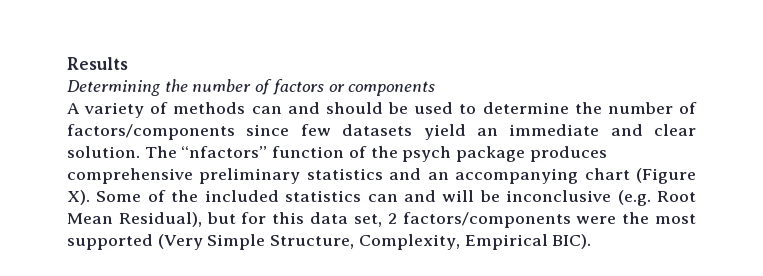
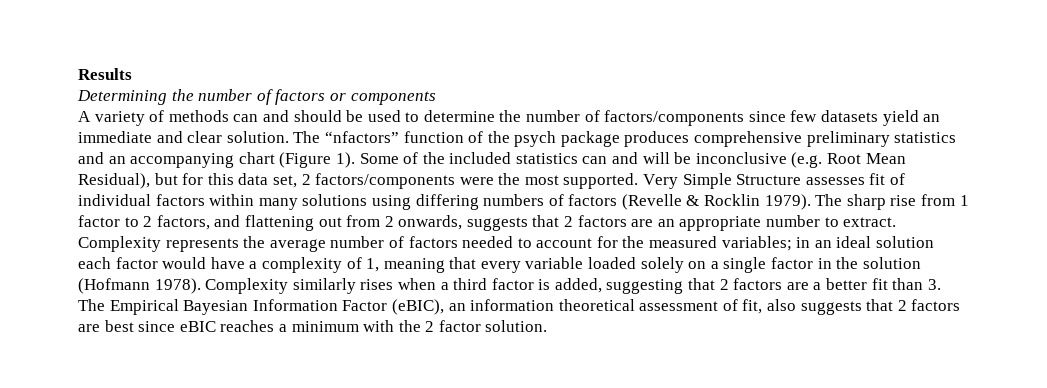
- The “nfactors” function of the psych package produces comprehensive preliminary statistics and an accompanying chart (Figure X). Some of the included statistics can and will be inconclusive (e.g. Root Mean Residual), but for this data set, 2 factors/components were the most supported (Very Simple Structure, Complexity, Empirical BIC).
+ The “nfactors” function of the psych package produces comprehensive preliminary statistics and an accompanying chart (Figure 1). Some of the included statistics can and will be inconclusive (e.g. Root Mean Residual), but for this data set, 2 factors/components were the most supported. Very Simple Structure assesses fit of individual factors within many solutions using differing numbers of factors (Revelle & Rocklin 1979). The sharp rise from 1 factor to 2 factors, and flattening out from 2 onwards, suggests that 2 factors are an appropriate number to extract. Complexity represents the average number of factors needed to account for the measured variables; in an ideal solution each factor would have a complexity of 1, meaning that every variable loaded solely on a single factor in the solution (Hofmann 1978). Complexity similarly rises when a third factor is added, suggesting that 2 factors are a better fit than 3. The Empirical Bayesian Information Factor (eBIC), an information theoretical assessment of fit, also suggests that 2 factors are best since eBIC reaches a minimum with the 2 factor solution.

